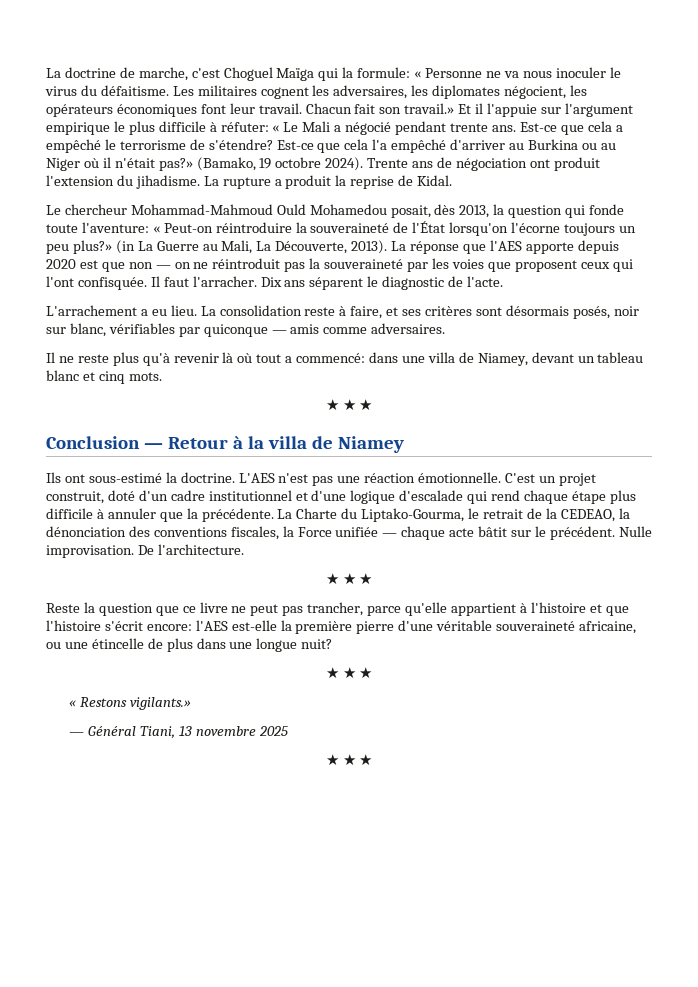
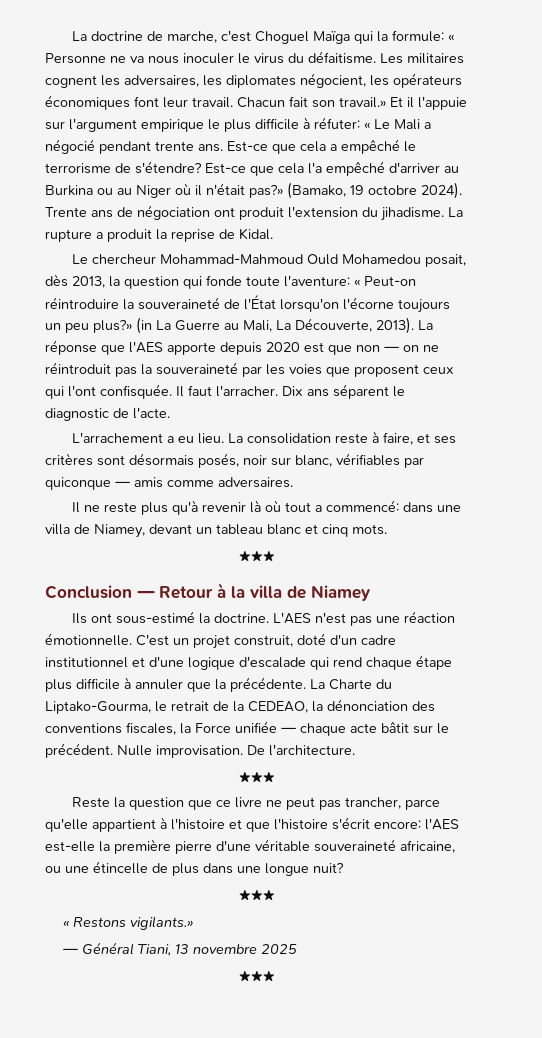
  Il ne reste plus qu'à revenir là où tout a commencé: dans une villa de Niamey, devant un tableau blanc et cinq mots.
- ★ ★ ★
+ ★★★
  De l'architecture.
- ★ ★ ★
+ ★★★
  Reste la question que ce livre ne peut pas trancher, parce qu'elle appartient à l'histoire et que l'histoire s'écrit encore: l'AES est-elle la première pierre d'une véritable souveraineté africaine, ou une étincelle de plus dans une longue nuit?
- ★ ★ ★
+ ★★★
  — Général Tiani, 13 novembre 2025
- ★ ★ ★
+ ★★★

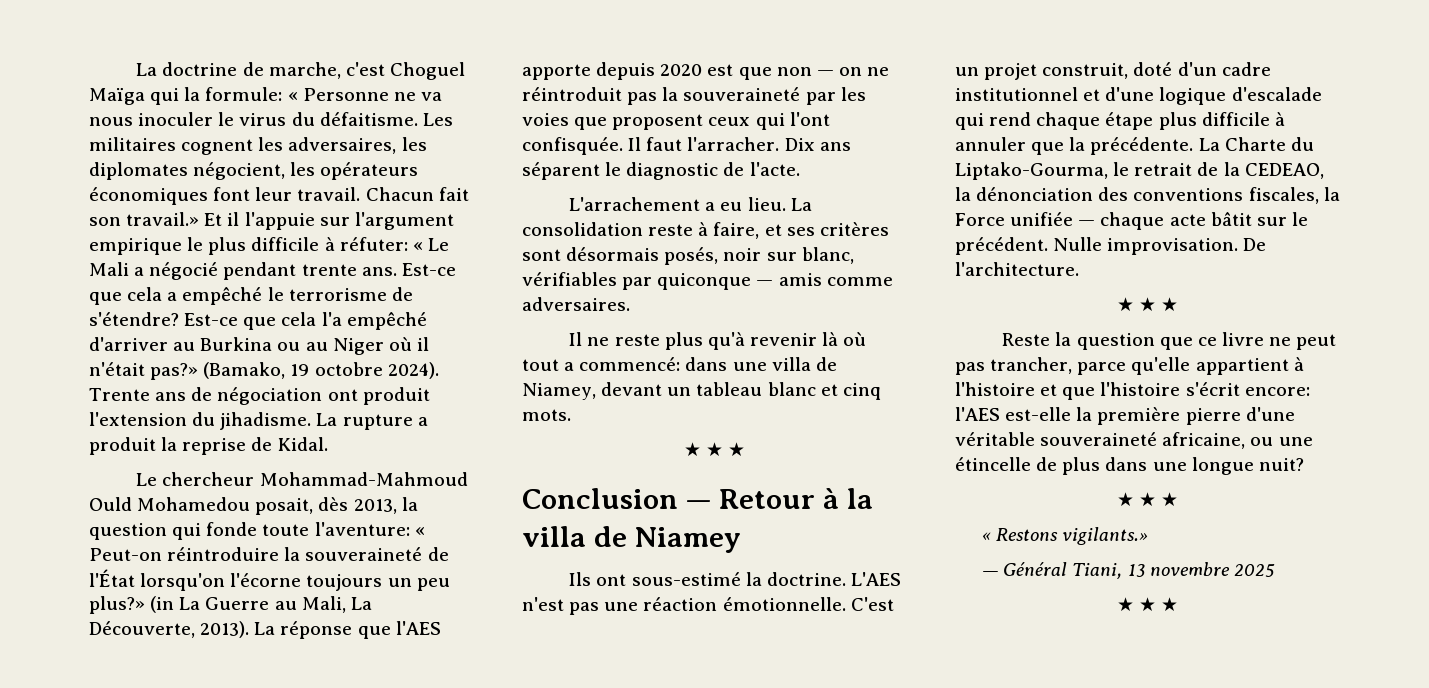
  Il ne reste plus qu'à revenir là où tout a commencé: dans une villa de Niamey, devant un tableau blanc et cinq mots.
- ★★★
+ ★ ★ ★
  De l'architecture.
- ★★★
+ ★ ★ ★
  Reste la question que ce livre ne peut pas trancher, parce qu'elle appartient à l'histoire et que l'histoire s'écrit encore: l'AES est-elle la première pierre d'une véritable souveraineté africaine, ou une étincelle de plus dans une longue nuit?
- ★★★
+ ★ ★ ★
  — Général Tiani, 13 novembre 2025
- ★★★
+ ★ ★ ★

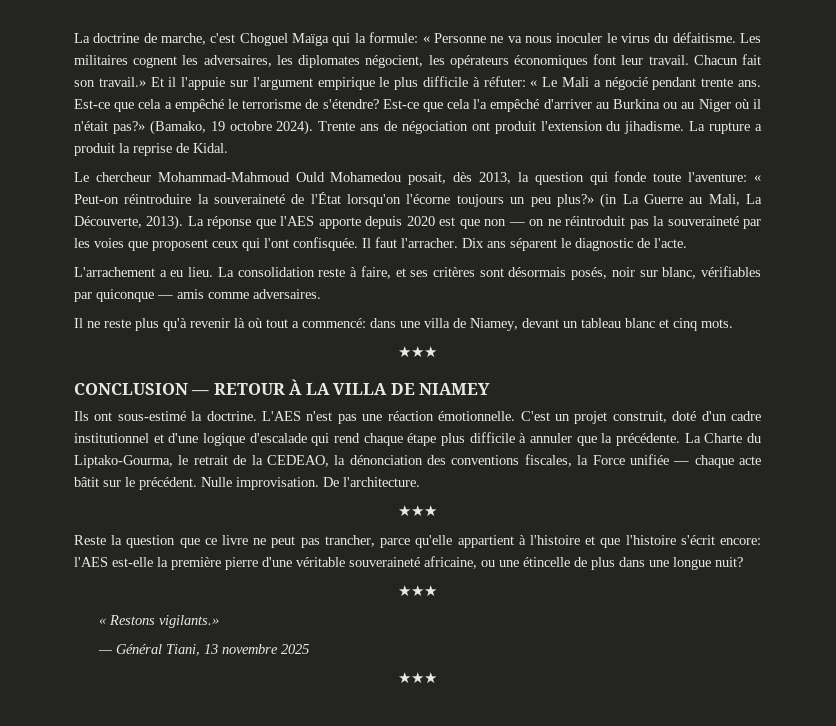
  Il ne reste plus qu'à revenir là où tout a commencé: dans une villa de Niamey, devant un tableau blanc et cinq mots.
- ★ ★ ★
- Conclusion — Retour à la villa de Niamey
+ ★★★
+ CONCLUSION — RETOUR À LA VILLA DE NIAMEY
  De l'architecture.
- ★ ★ ★
+ ★★★
  Reste la question que ce livre ne peut pas trancher, parce qu'elle appartient à l'histoire et que l'histoire s'écrit encore: l'AES est-elle la première pierre d'une véritable souveraineté africaine, ou une étincelle de plus dans une longue nuit?
- ★ ★ ★
+ ★★★
  — Général Tiani, 13 novembre 2025
- ★ ★ ★
+ ★★★

